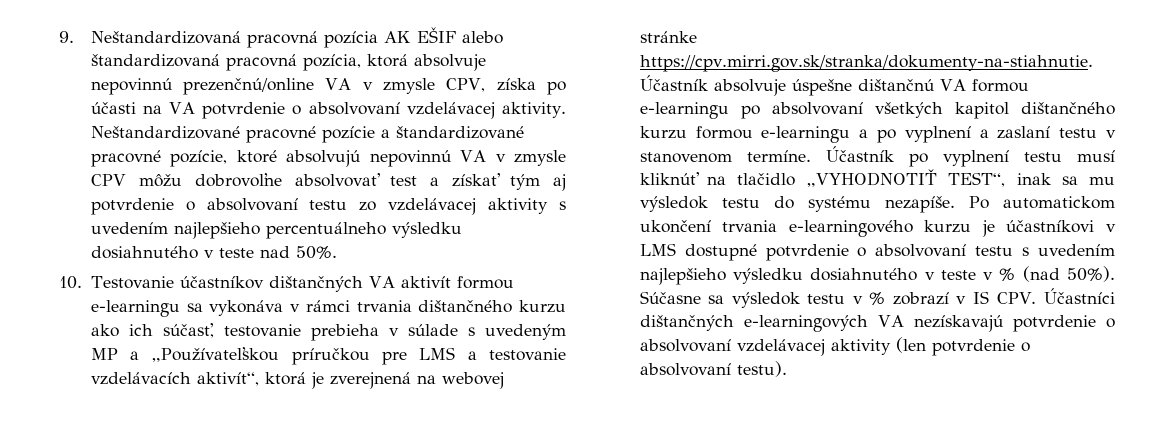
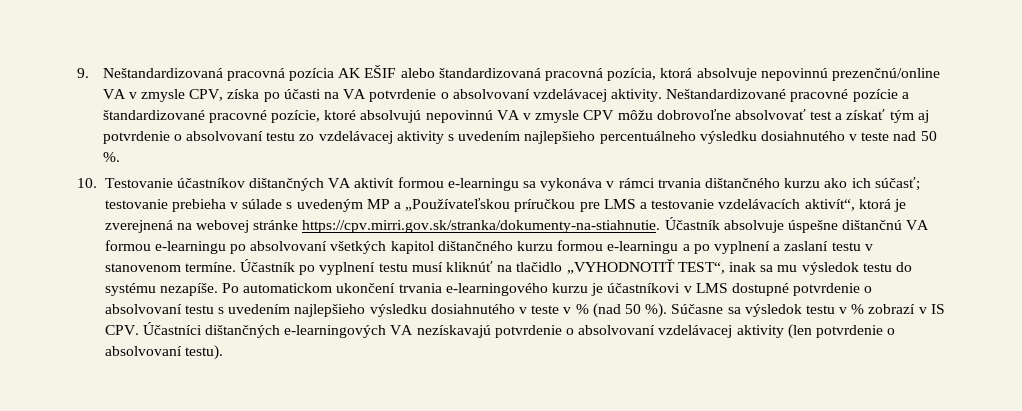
- Neštandardizované pracovné pozície a štandardizované pracovné pozície, ktoré absolvujú nepovinnú VA v zmysle CPV môžu dobrovoľne absolvovať test a získať tým aj potvrdenie o absolvovaní testu zo vzdelávacej aktivity s uvedením najlepšieho percentuálneho výsledku dosiahnutého v teste nad 50%.
+ Neštandardizované pracovné pozície a štandardizované pracovné pozície, ktoré absolvujú nepovinnú VA v zmysle CPV môžu dobrovoľne absolvovať test a získať tým aj potvrdenie o absolvovaní testu zo vzdelávacej aktivity s uvedením najlepšieho percentuálneho výsledku dosiahnutého v teste nad 50 %.
- 10. Testovanie účastníkov dištančných VA aktivít formou e-learningu sa vykonáva v rámci trvania dištančného kurzu ako ich súčasť, testovanie prebieha v súlade s uvedeným MP a „Používateľskou príručkou pre LMS a testovanie vzdelávacích aktivít“, ktorá je zverejnená na webovej stránke https://cpv.mirri.gov.sk/stranka/dokumenty-na-stiahnutie. Účastník absolvuje úspešne dištančnú VA formou e-learningu po absolvovaní všetkých kapitol dištančného kurzu formou e-learningu a po vyplnení a zaslaní testu v stanovenom termíne.
+ 10. Testovanie účastníkov dištančných VA aktivít formou e-learningu sa vykonáva v rámci trvania dištančného kurzu ako ich súčasť; testovanie prebieha v súlade s uvedeným MP a „Používateľskou príručkou pre LMS a testovanie vzdelávacích aktivít“, ktorá je zverejnená na webovej stránke https://cpv.mirri.gov.sk/stranka/dokumenty-na-stiahnutie. Účastník absolvuje úspešne dištančnú VA formou e-learningu po absolvovaní všetkých kapitol dištančného kurzu formou e-learningu a po vyplnení a zaslaní testu v stanovenom termíne.
- Po automatickom ukončení trvania e-learningového kurzu je účastníkovi v LMS dostupné potvrdenie o absolvovaní testu s uvedením najlepšieho výsledku dosiahnutého v teste v % (nad 50%).
+ Po automatickom ukončení trvania e-learningového kurzu je účastníkovi v LMS dostupné potvrdenie o absolvovaní testu s uvedením najlepšieho výsledku dosiahnutého v teste v % (nad 50 %).

